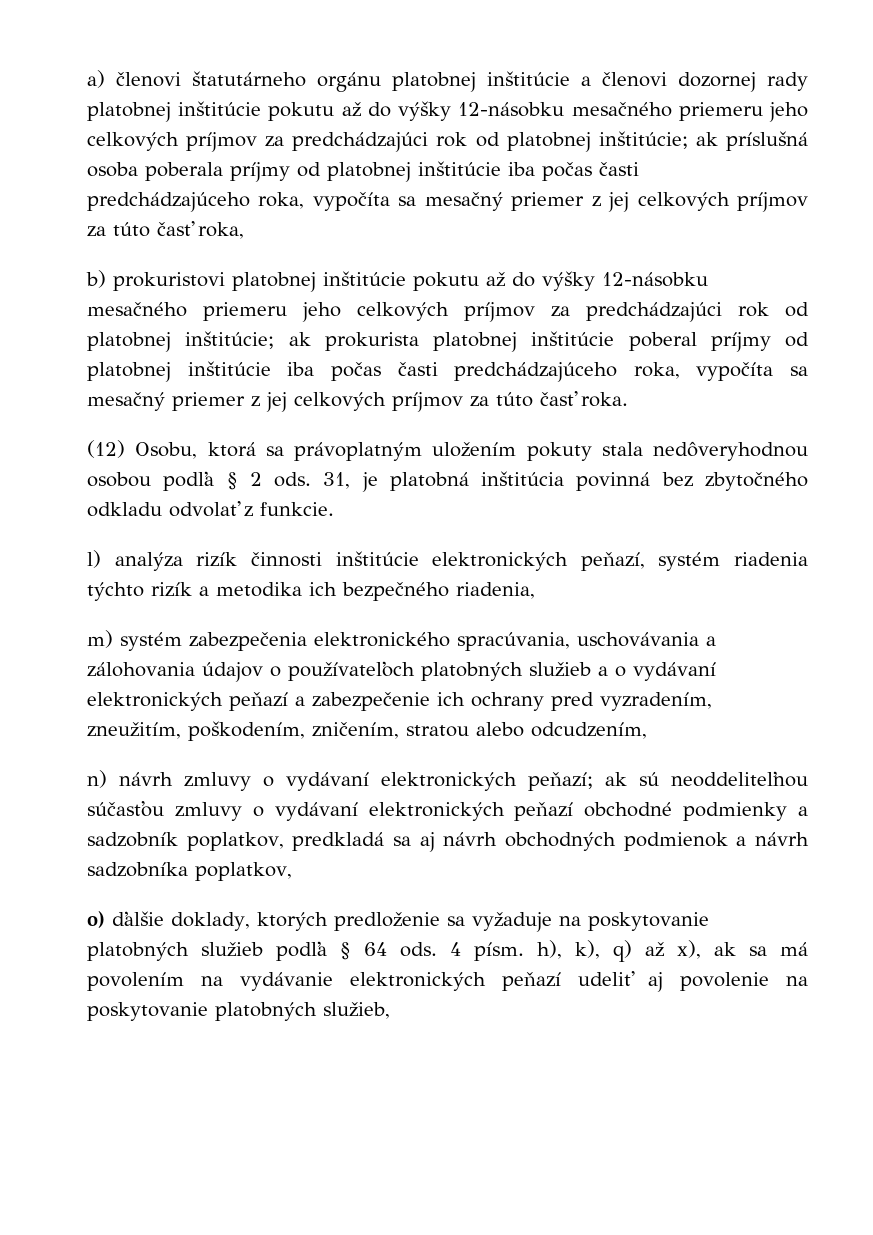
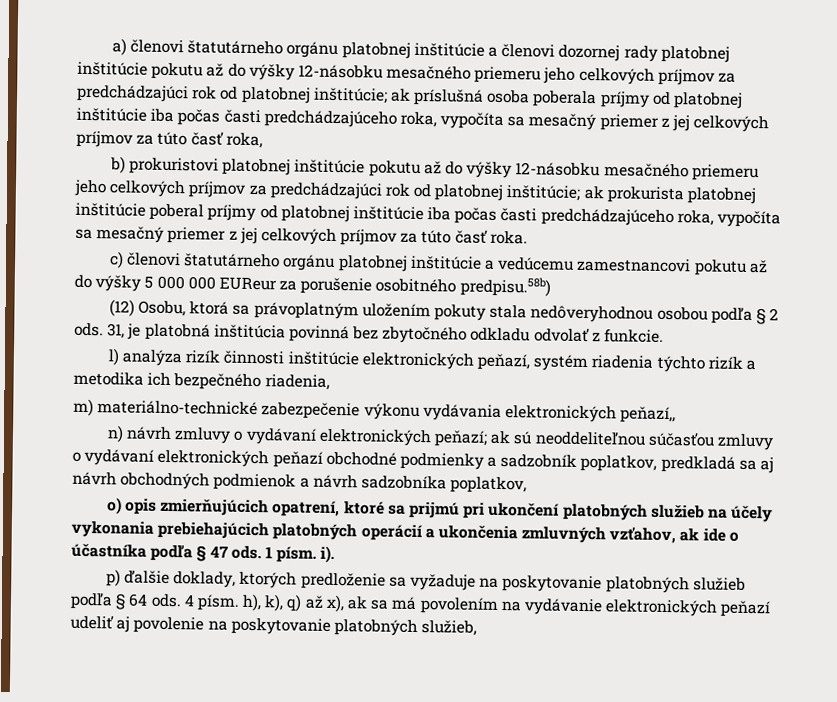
+ c) členovi štatutárneho orgánu platobnej inštitúcie a vedúcemu zamestnancovi pokutu až do výšky 5 000 000 EUReur za porušenie osobitného predpisu.58b)
- m) systém zabezpečenia elektronického spracúvania, uschovávania a zálohovania údajov o používateľoch platobných služieb a o vydávaní elektronických peňazí a zabezpečenie ich ochrany pred vyzradením, zneužitím, poškodením, zničením, stratou alebo odcudzením,
+ m) materiálno-technické zabezpečenie výkonu vydávania elektronických peňazí,,
- o) ďalšie doklady, ktorých predloženie sa vyžaduje na poskytovanie platobných služieb podľa § 64 ods.
+ o) opis zmierňujúcich opatrení, ktoré sa prijmú pri ukončení platobných služieb na účely vykonania prebiehajúcich platobných operácií a ukončenia zmluvných vzťahov, ak ide o účastníka podľa § 47 ods. 1 písm. i).
+ p) ďalšie doklady, ktorých predloženie sa vyžaduje na poskytovanie platobných služieb podľa § 64 ods.

